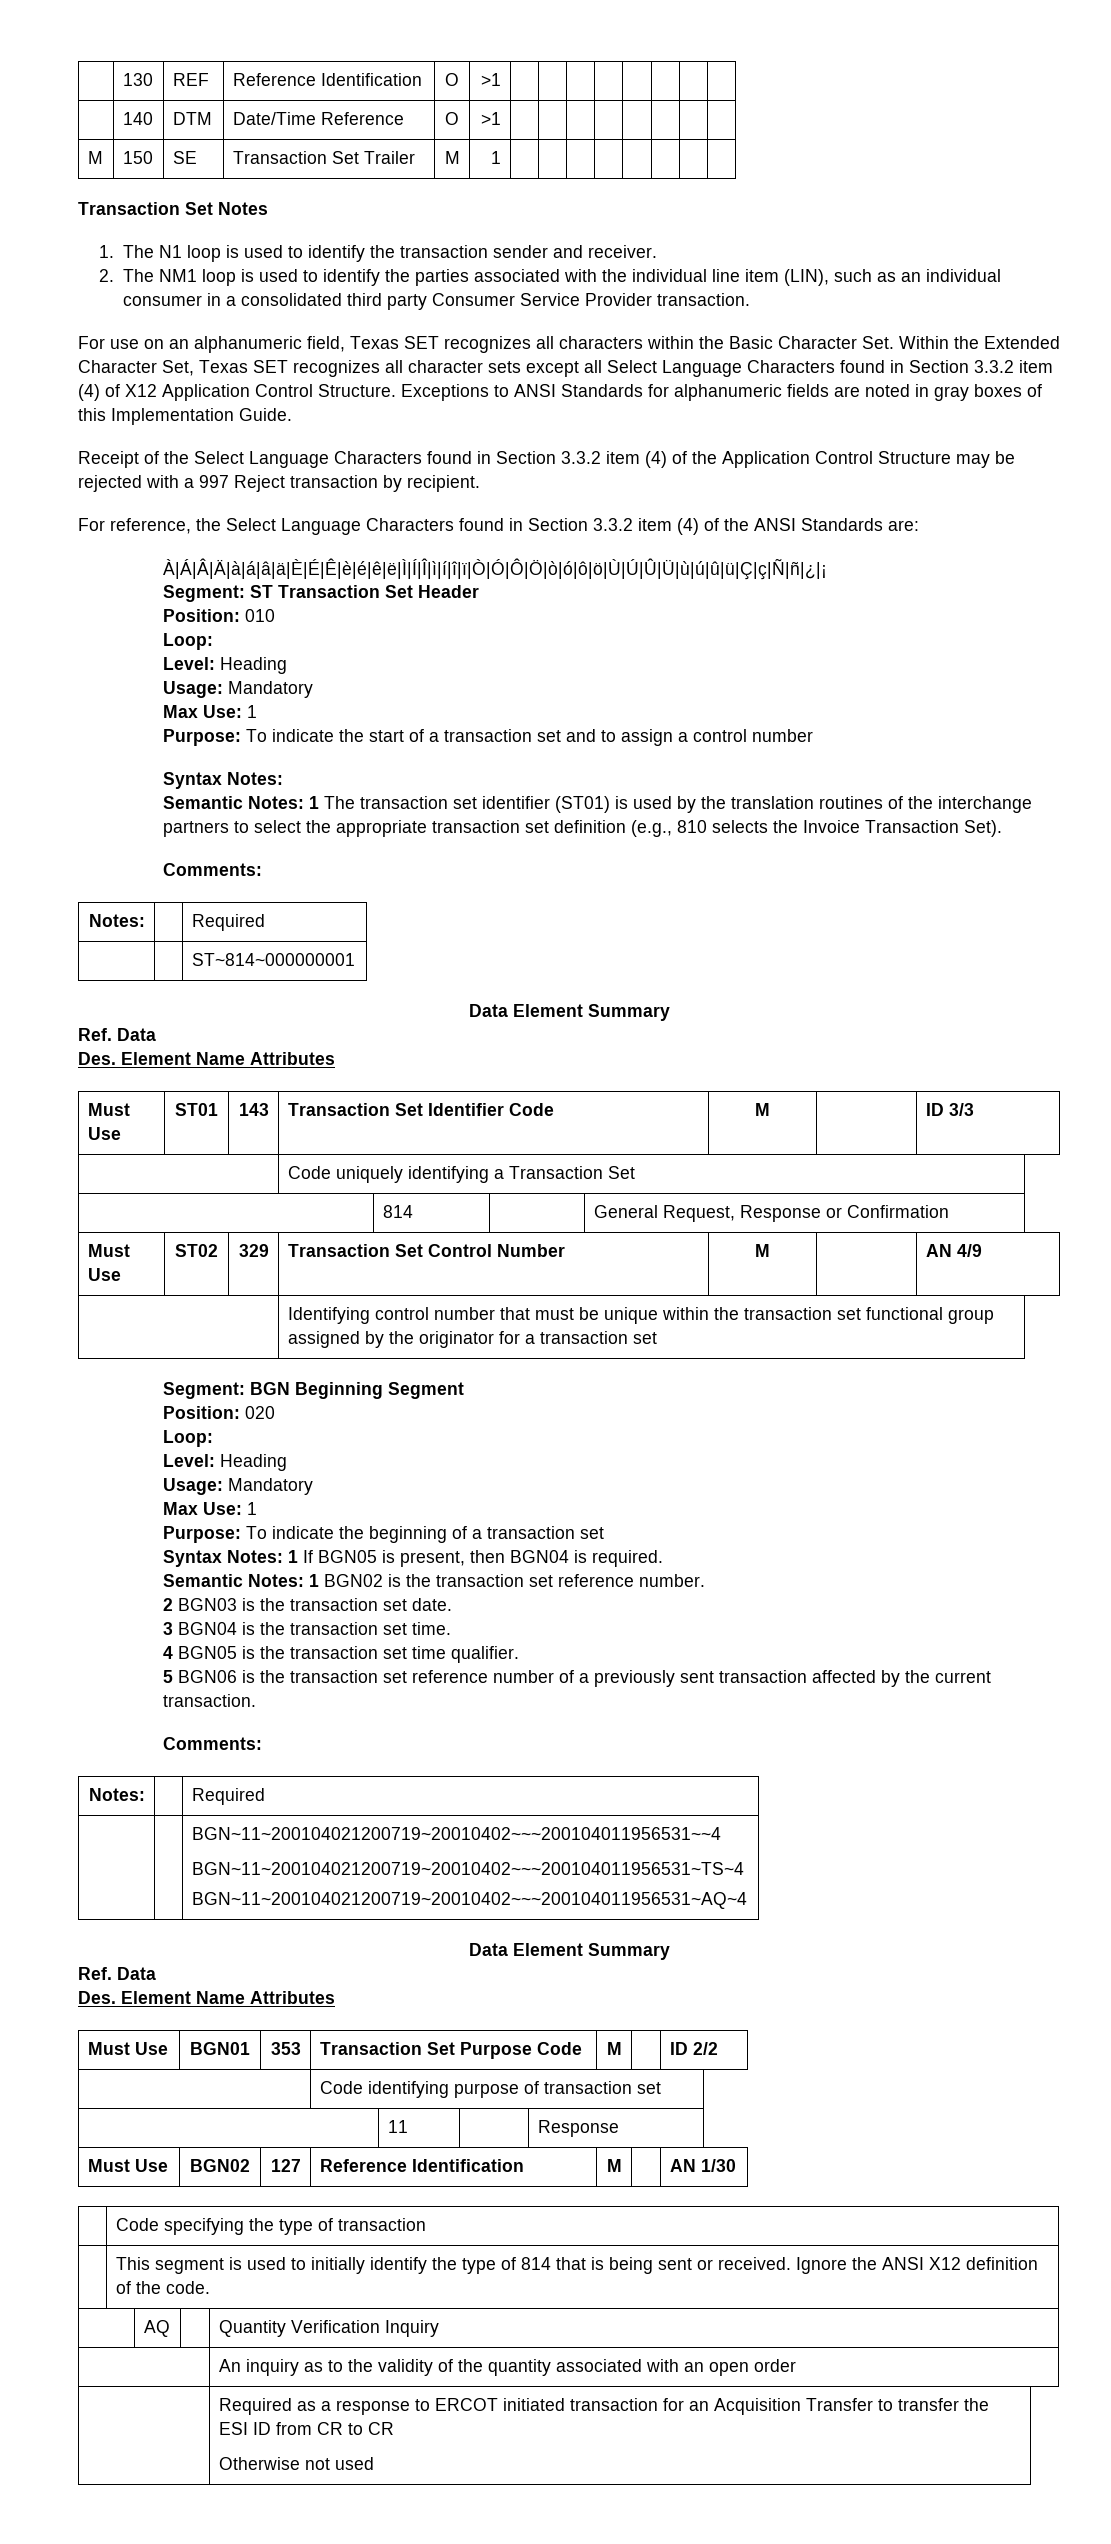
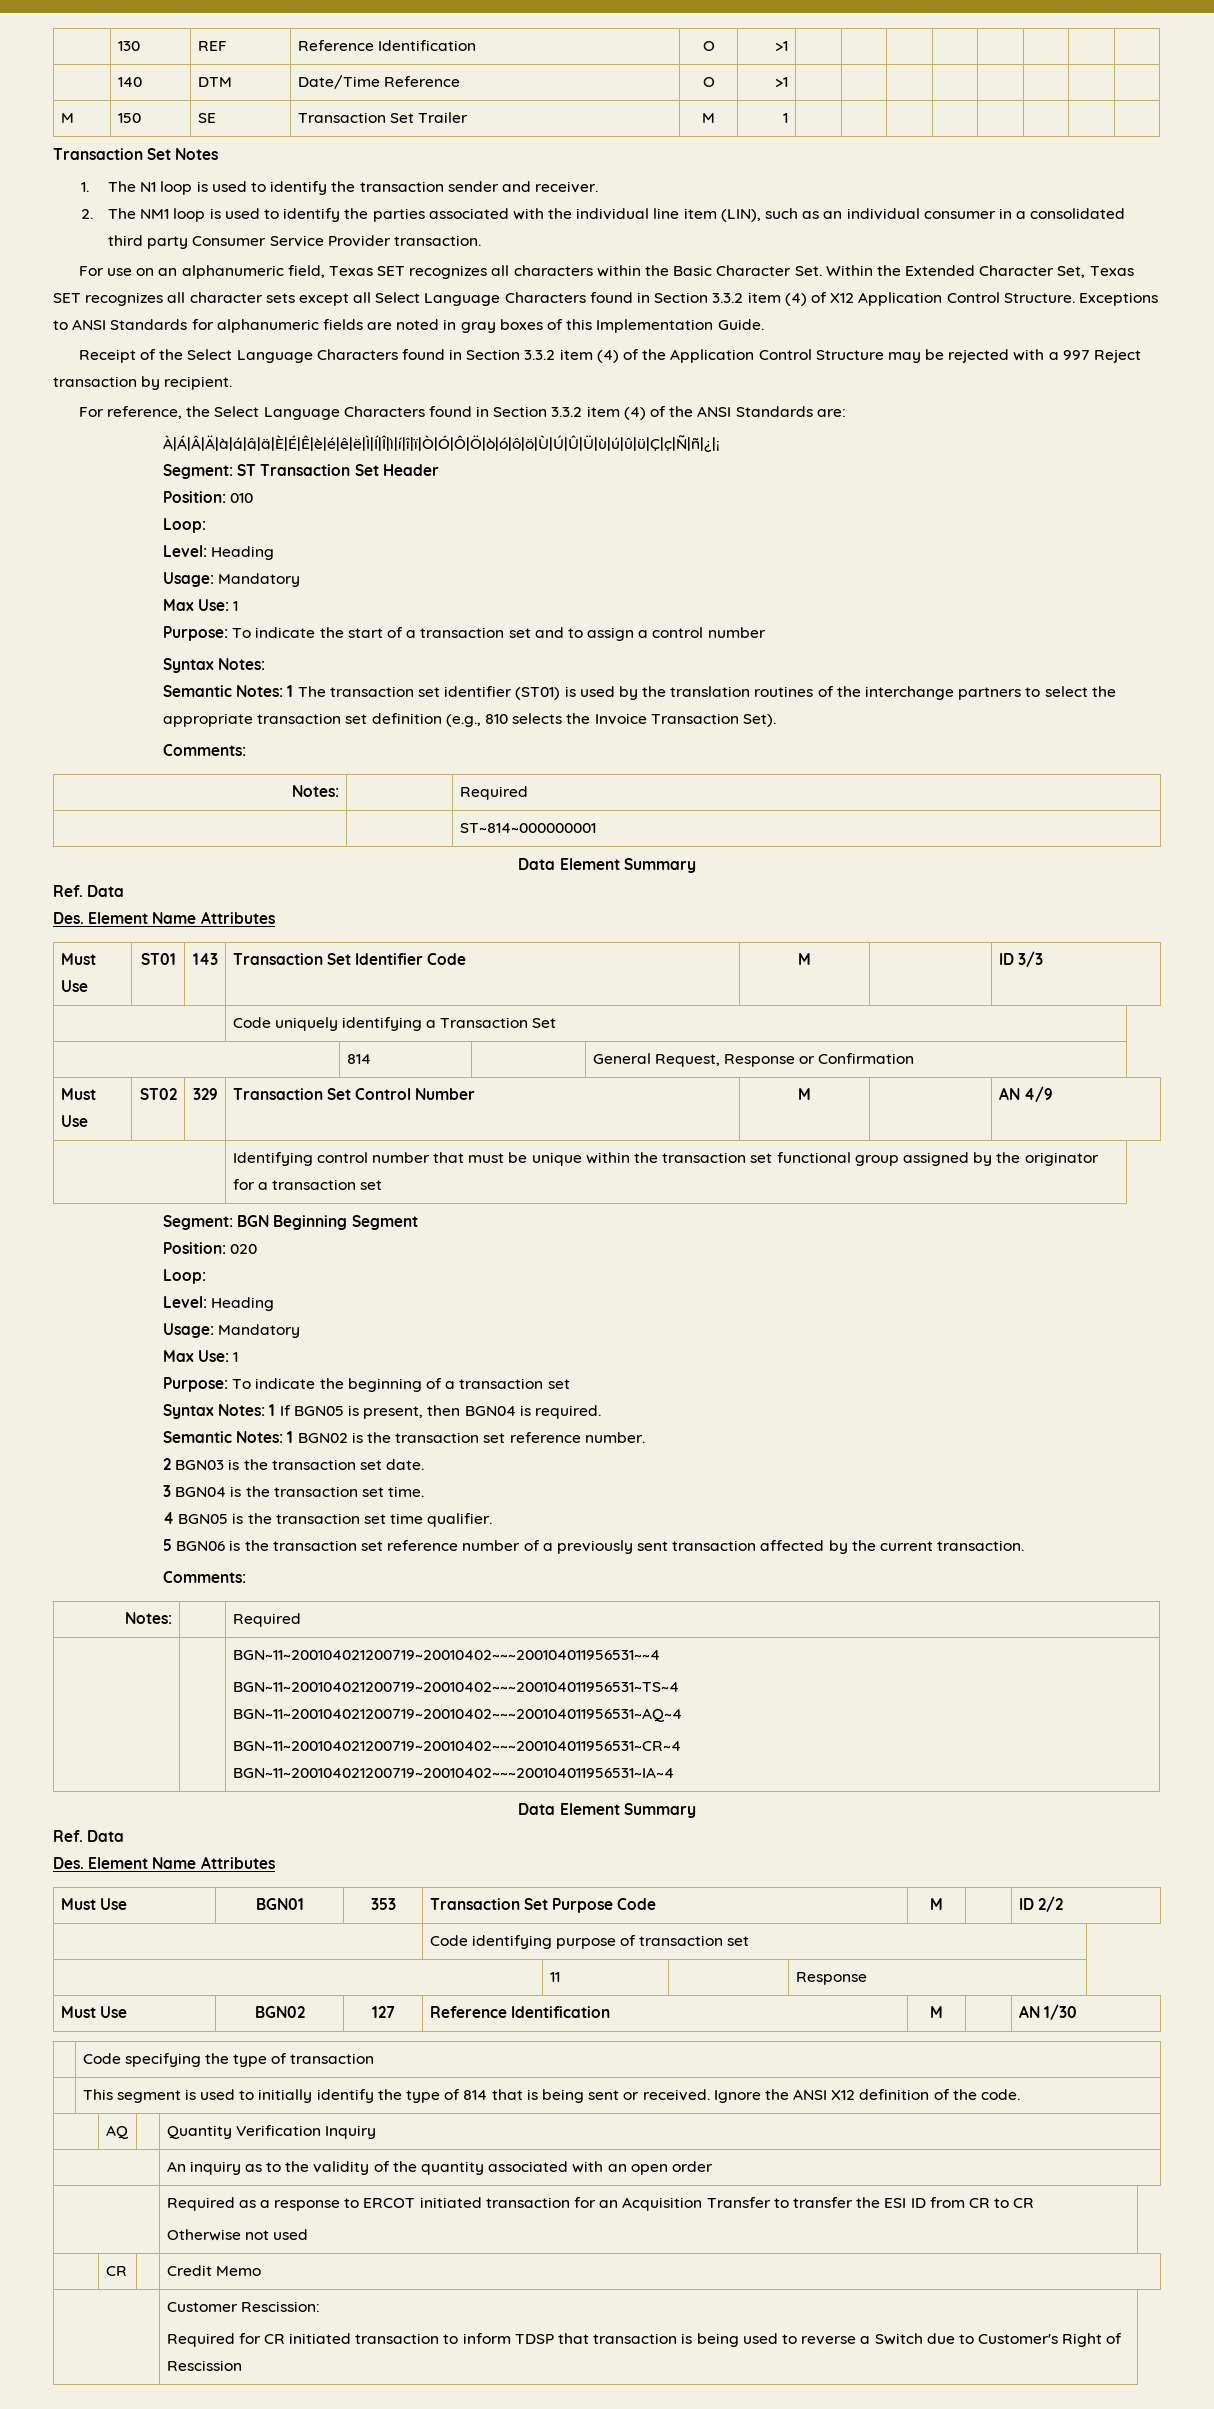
  | | BGN~11~200104021200719~20010402~~~200104011956531~~4
  BGN~11~200104021200719~20010402~~~200104011956531~TS~4
  BGN~11~200104021200719~20010402~~~200104011956531~AQ~4
+ BGN~11~200104021200719~20010402~~~200104011956531~CR~4
+ BGN~11~200104021200719~20010402~~~200104011956531~IA~4
+ | CR | | Credit Memo
+ | Customer Rescission:
+ Required for CR initiated transaction to inform TDSP that transaction is being used to reverse a Switch due to Customer's Right of Rescission

